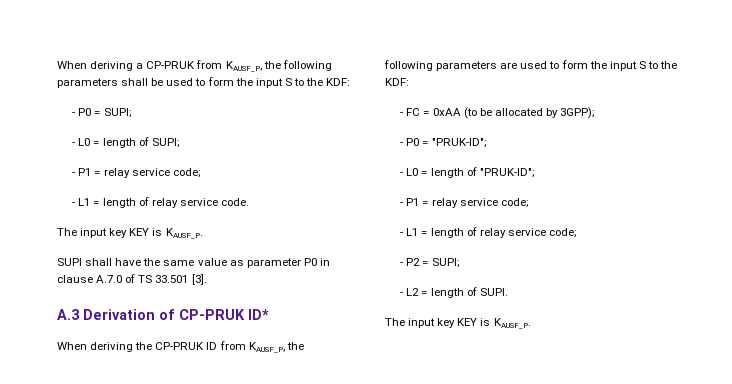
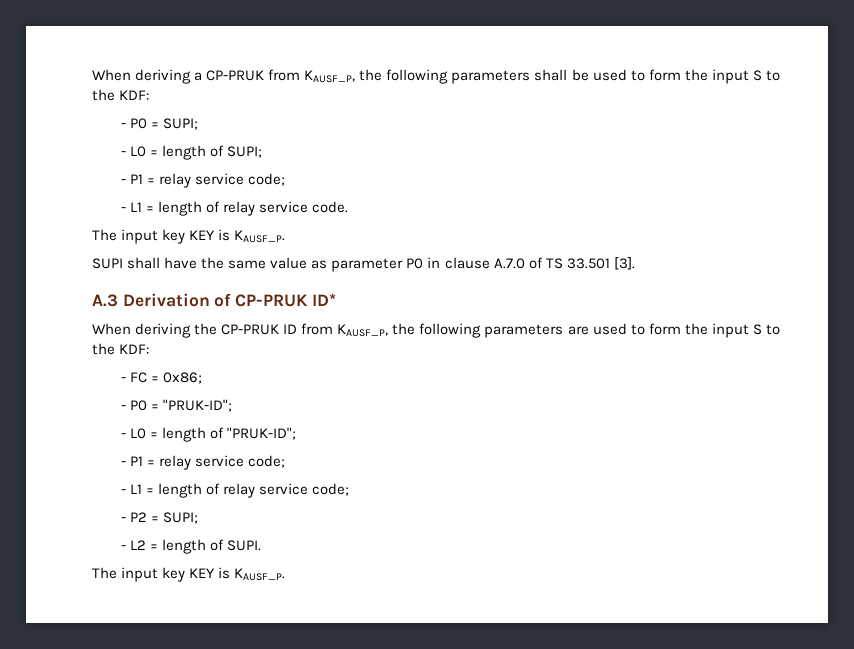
- - FC = 0xAA (to be allocated by 3GPP);
+ - FC = 0x86;

